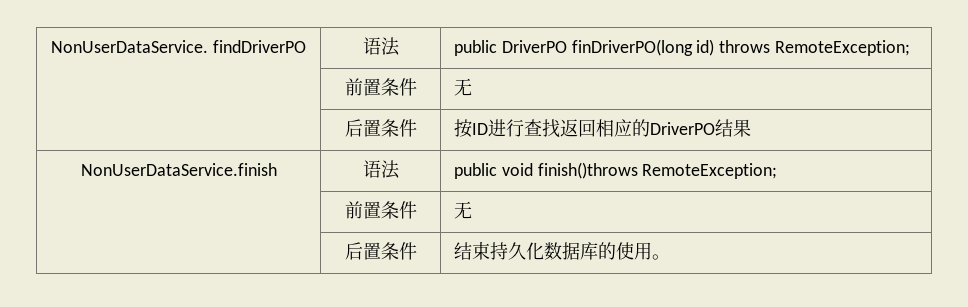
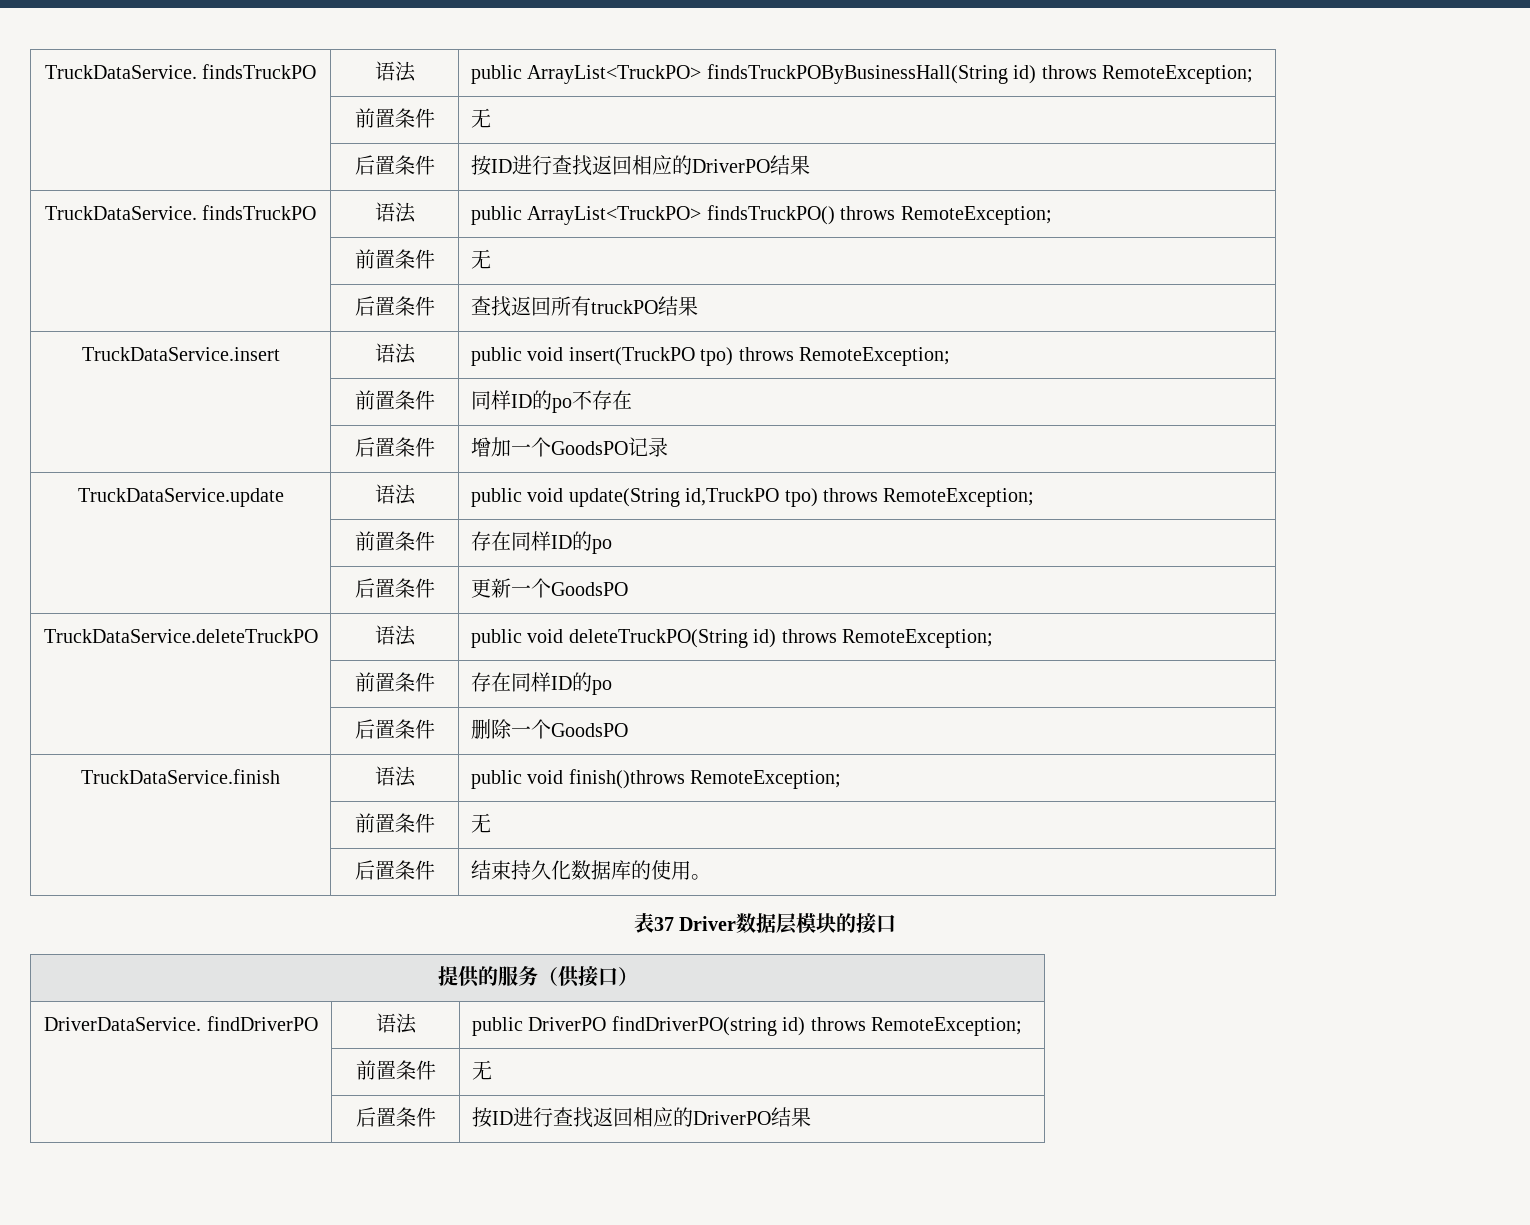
- NonUserDataService. findDriverPO | 语法 | public DriverPO finDriverPO(long id) throws RemoteException;
+ TruckDataService. findsTruckPO | 语法 | public ArrayList<TruckPO> findsTruckPOByBusinessHall(String id) throws RemoteException;
- NonUserDataService.finish | 语法 | public void finish()throws RemoteException;
+ TruckDataService. findsTruckPO | 语法 | public ArrayList<TruckPO> findsTruckPO() throws RemoteException;
+ | 前置条件 | 无
+ | 后置条件 | 查找返回所有truckPO结果
+ TruckDataService.insert | 语法 | public void insert(TruckPO tpo) throws RemoteException;
+ | 前置条件 | 同样ID的po不存在
+ | 后置条件 | 增加一个GoodsPO记录
+ TruckDataService.update | 语法 | public void update(String id,TruckPO tpo) throws RemoteException;
+ | 前置条件 | 存在同样ID的po
+ | 后置条件 | 更新一个GoodsPO
+ TruckDataService.deleteTruckPO | 语法 | public void deleteTruckPO(String id) throws RemoteException;
+ | 前置条件 | 存在同样ID的po
+ | 后置条件 | 删除一个GoodsPO
+ TruckDataService.finish | 语法 | public void finish()throws RemoteException;
+ 表37 Driver数据层模块的接口
+ 提供的服务（供接口）
+ DriverDataService. findDriverPO | 语法 | public DriverPO findDriverPO(string id) throws RemoteException;
+ | 前置条件 | 无
+ | 后置条件 | 按ID进行查找返回相应的DriverPO结果

